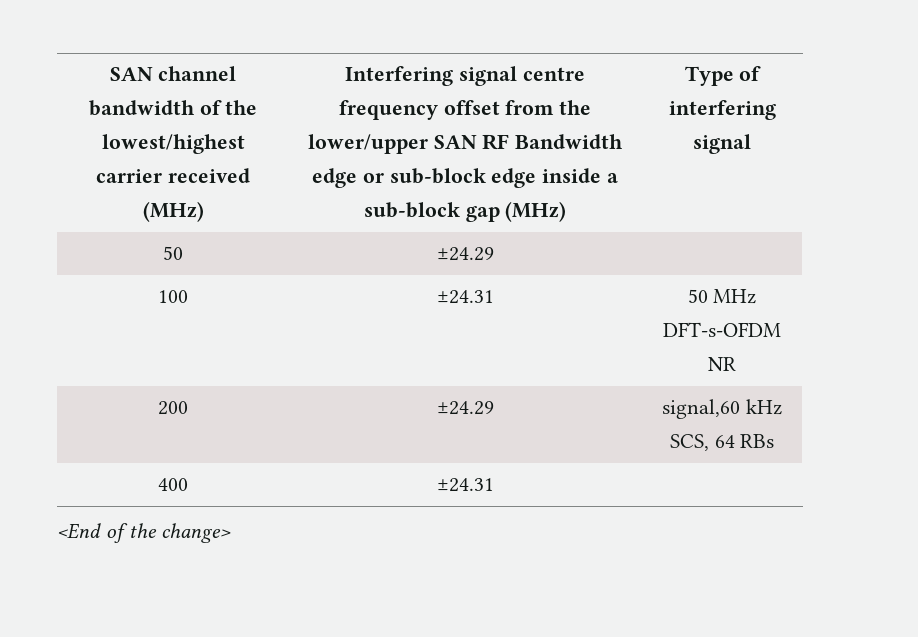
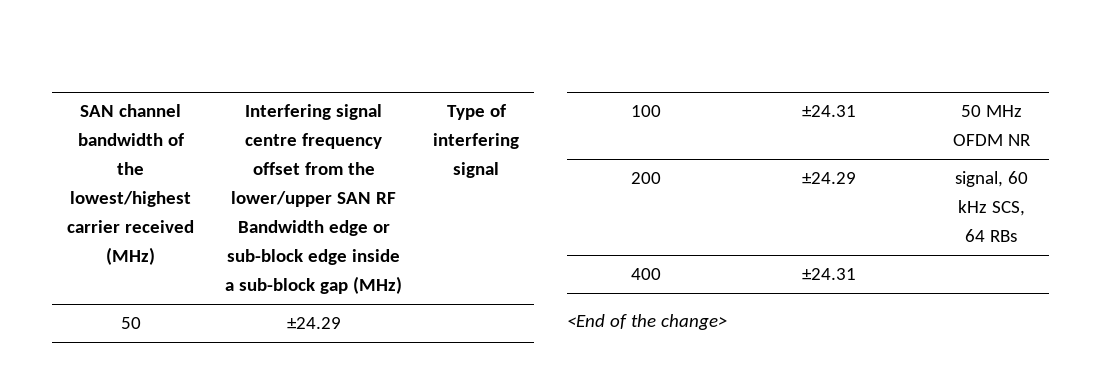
- 100 | ±24.31 | 50 MHz DFT-s-OFDM NR
+ 100 | ±24.31 | 50 MHz OFDM NR
- 200 | ±24.29 | signal,60 kHz SCS, 64 RBs
+ 200 | ±24.29 | signal, 60 kHz SCS, 64 RBs

